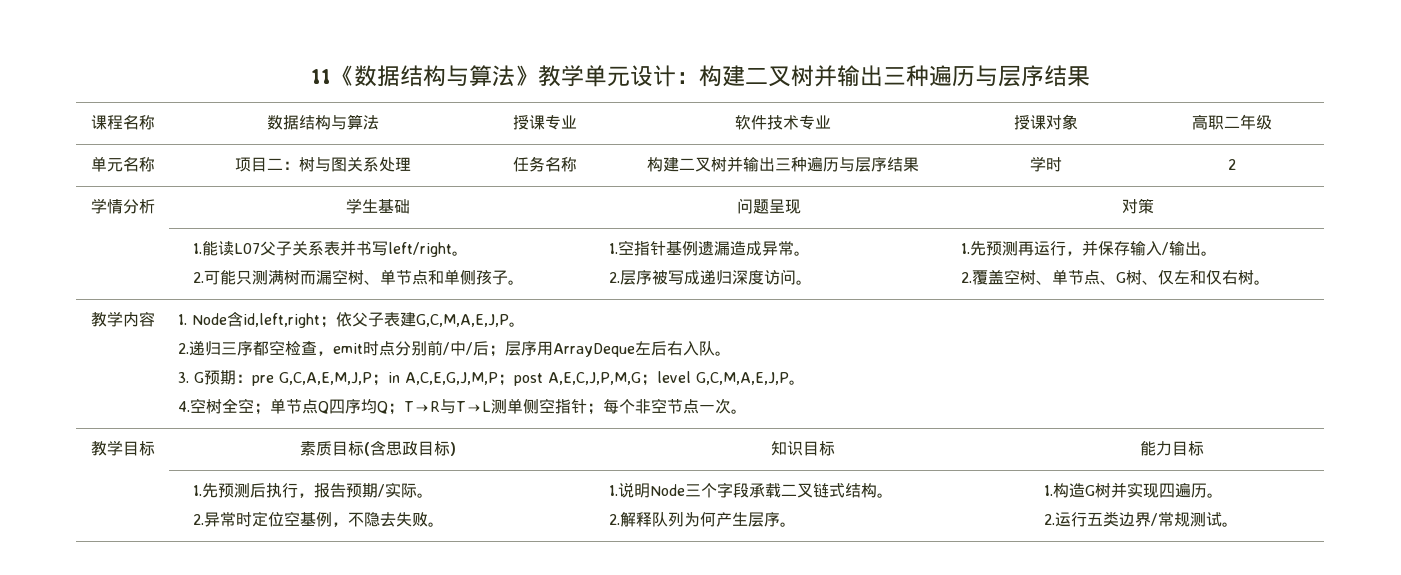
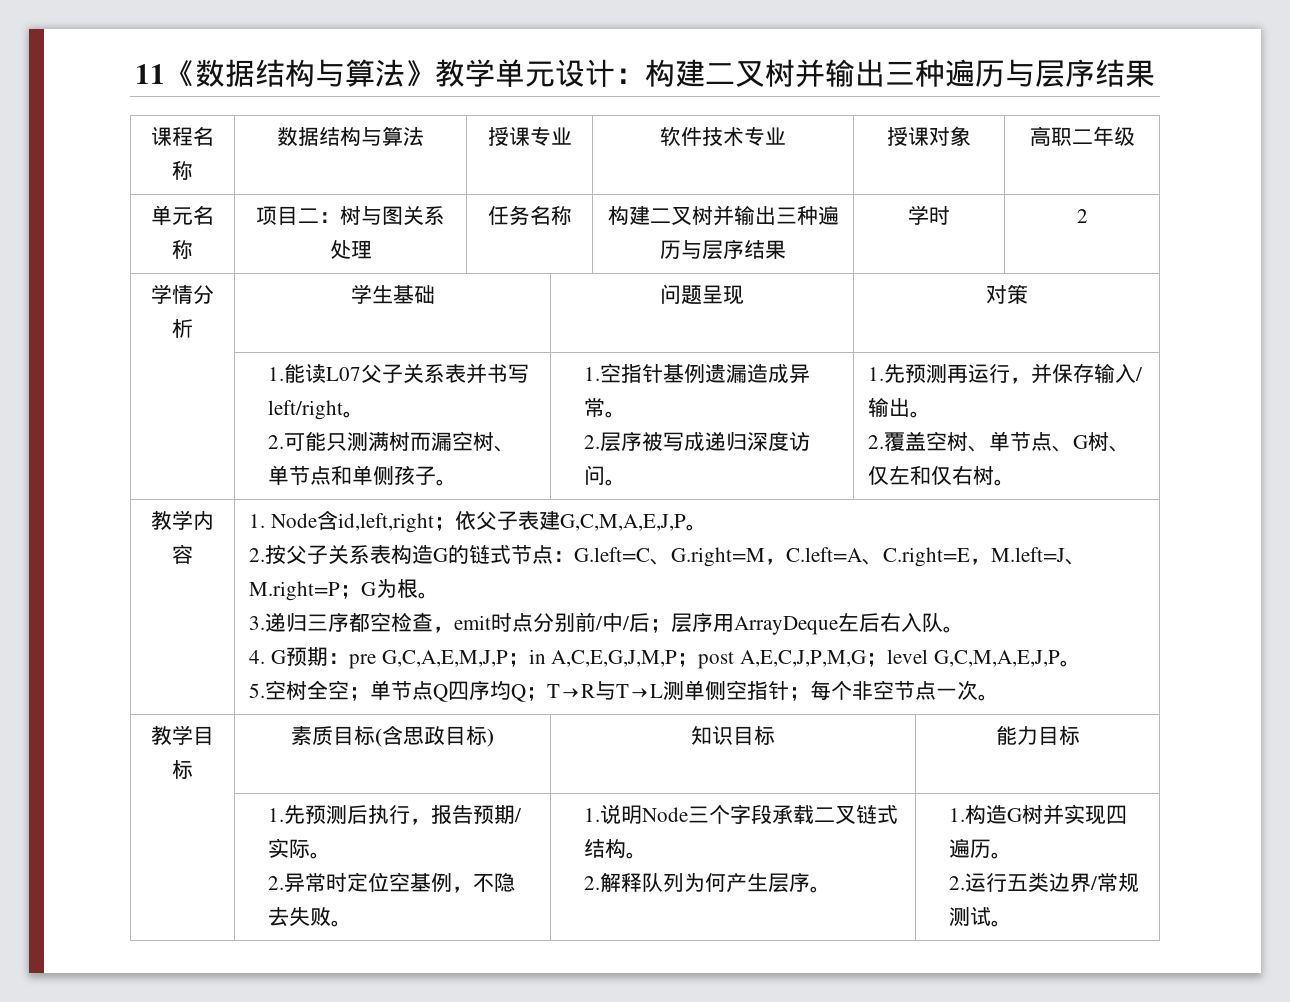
- 2.递归三序都空检查，emit时点分别前/中/后；层序用ArrayDeque左后右入队。
+ 2.按父子关系表构造G的链式节点：G.left=C、G.right=M，C.left=A、C.right=E，M.left=J、M.right=P；G为根。
+ 3.递归三序都空检查，emit时点分别前/中/后；层序用ArrayDeque左后右入队。
- 3. G预期：pre G,C,A,E,M,J,P；in A,C,E,G,J,M,P；post A,E,C,J,P,M,G；level G,C,M,A,E,J,P。
+ 4. G预期：pre G,C,A,E,M,J,P；in A,C,E,G,J,M,P；post A,E,C,J,P,M,G；level G,C,M,A,E,J,P。
- 4.空树全空；单节点Q四序均Q；T→R与T→L测单侧空指针；每个非空节点一次。
+ 5.空树全空；单节点Q四序均Q；T→R与T→L测单侧空指针；每个非空节点一次。

